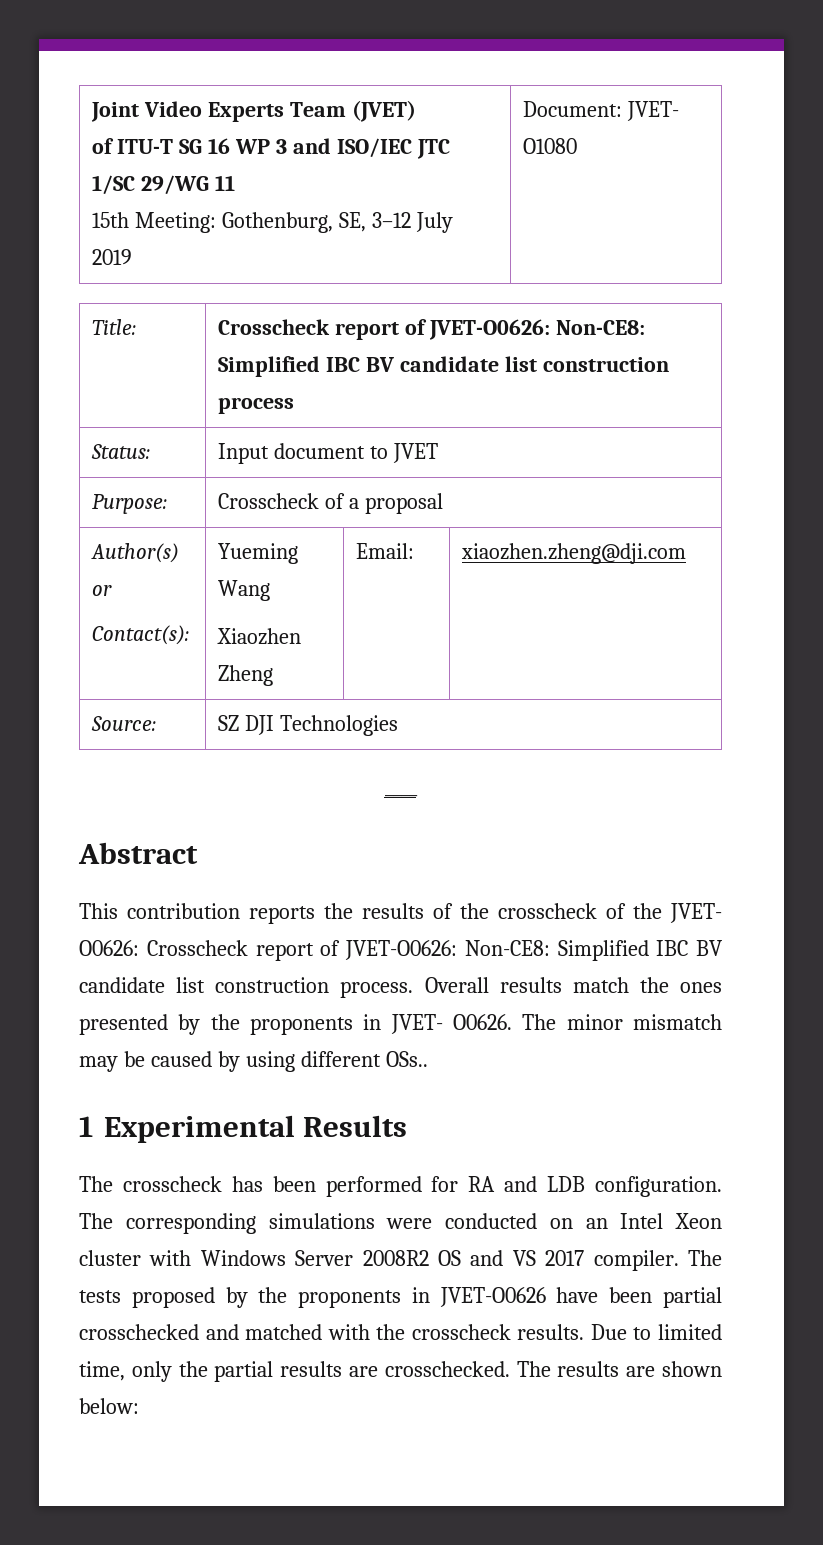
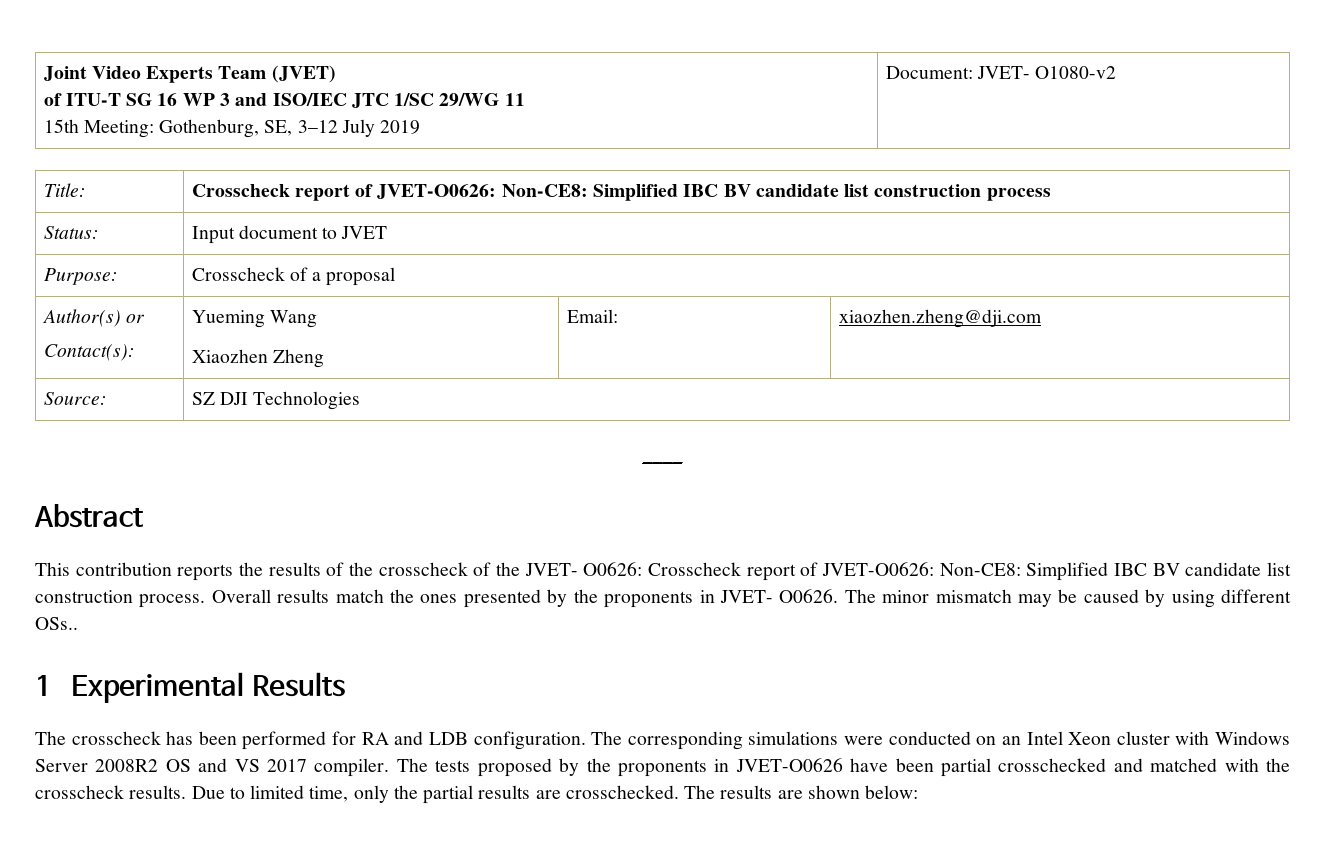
  Joint Video Experts Team (JVET)
  of ITU-T SG 16 WP 3 and ISO/IEC JTC 1/SC 29/WG 11
- 15th Meeting: Gothenburg, SE, 3–12 July 2019 | Document: JVET- O1080
+ 15th Meeting: Gothenburg, SE, 3–12 July 2019 | Document: JVET- O1080-v2

